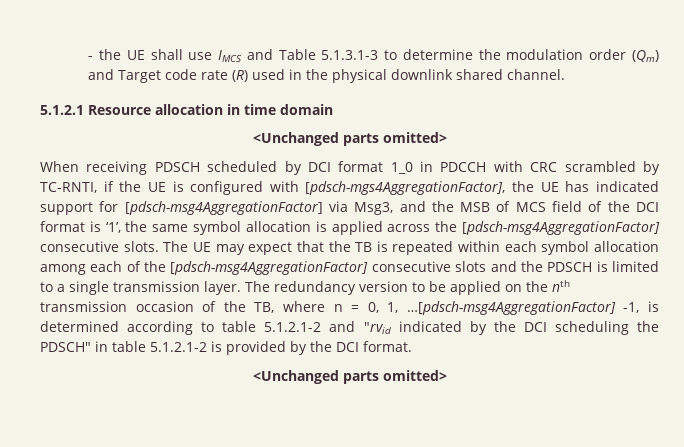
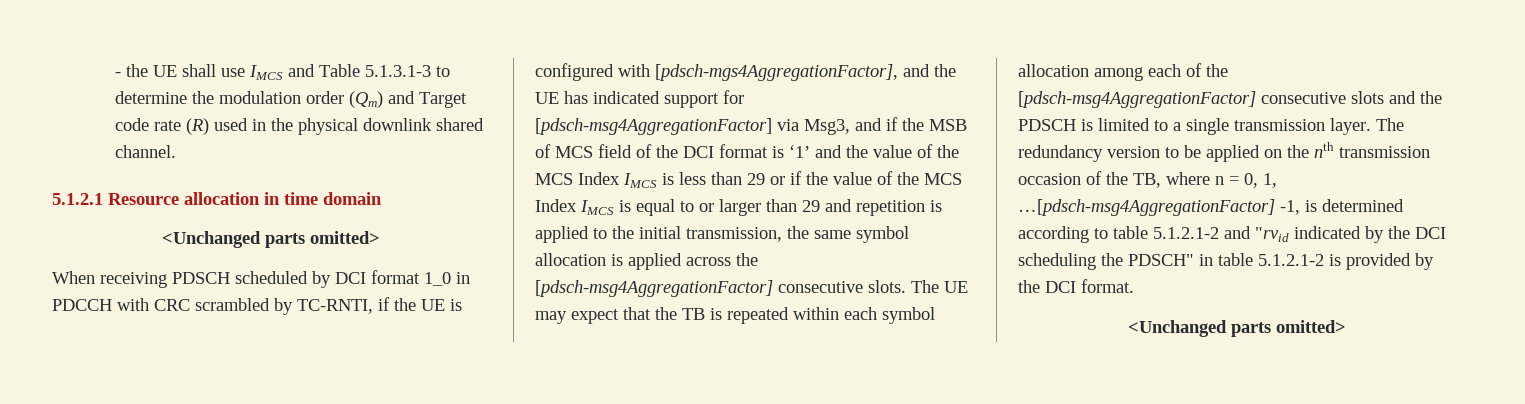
- When receiving PDSCH scheduled by DCI format 1_0 in PDCCH with CRC scrambled by TC-RNTI, if the UE is configured with [pdsch-mgs4AggregationFactor], the UE has indicated support for [pdsch-msg4AggregationFactor] via Msg3, and the MSB of MCS field of the DCI format is ‘1’, the same symbol allocation is applied across the [pdsch-msg4AggregationFactor] consecutive slots.
+ When receiving PDSCH scheduled by DCI format 1_0 in PDCCH with CRC scrambled by TC-RNTI, if the UE is configured with [pdsch-mgs4AggregationFactor], and the UE has indicated support for [pdsch-msg4AggregationFactor] via Msg3, and if the MSB of MCS field of the DCI format is ‘1’ and the value of the MCS Index IMCS is less than 29 or if the value of the MCS Index IMCS is equal to or larger than 29 and repetition is applied to the initial transmission, the same symbol allocation is applied across the [pdsch-msg4AggregationFactor] consecutive slots.

